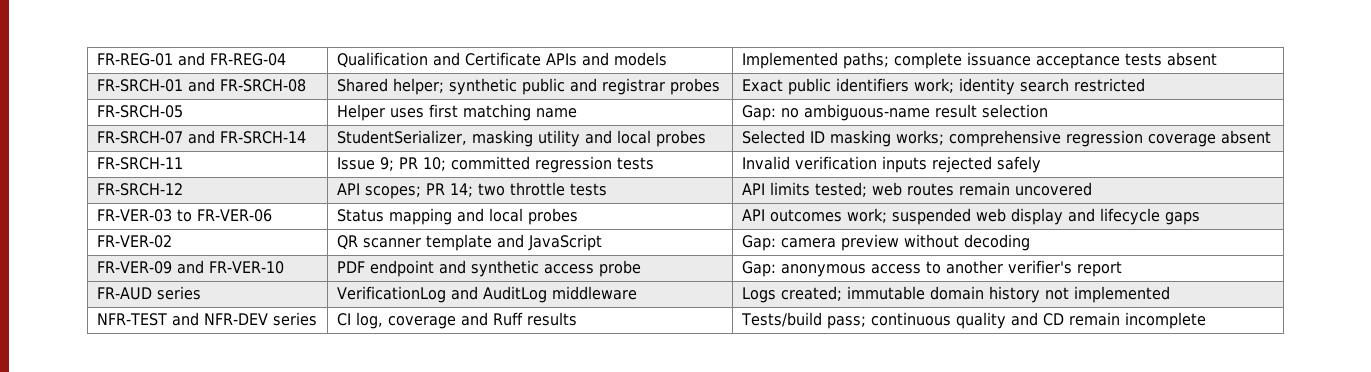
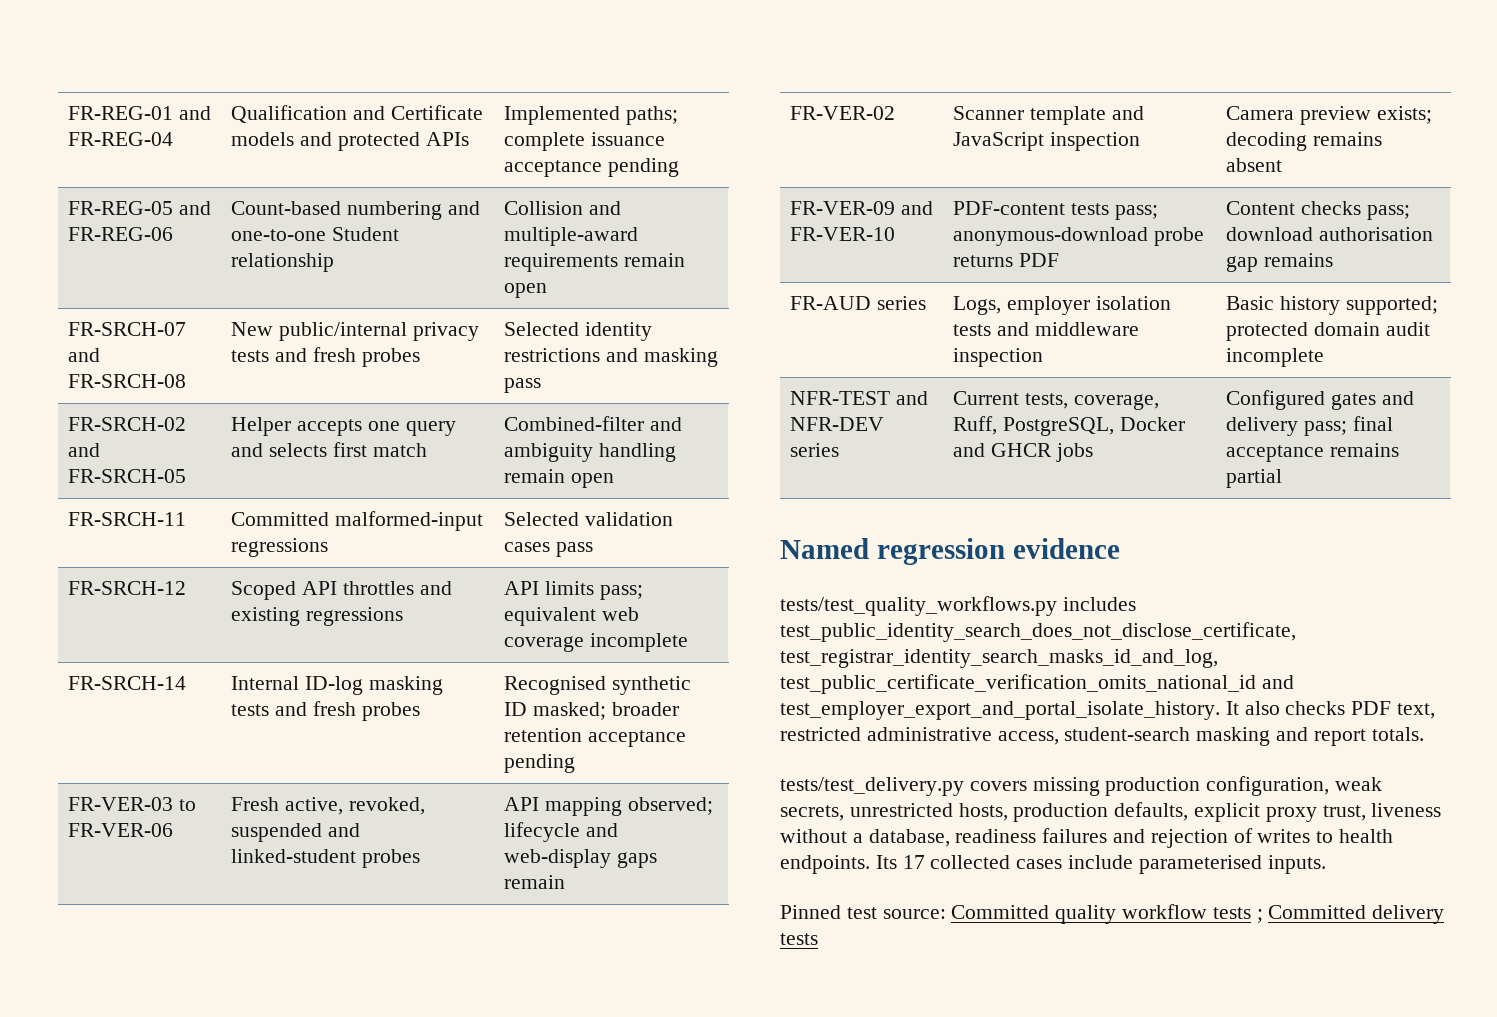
- FR-REG-01 and FR-REG-04 | Qualification and Certificate APIs and models | Implemented paths; complete issuance acceptance tests absent
- FR-SRCH-01 and FR-SRCH-08 | Shared helper; synthetic public and registrar probes | Exact public identifiers work; identity search restricted
- FR-SRCH-05 | Helper uses first matching name | Gap: no ambiguous-name result selection
- FR-SRCH-07 and FR-SRCH-14 | StudentSerializer, masking utility and local probes | Selected ID masking works; comprehensive regression coverage absent
- FR-SRCH-11 | Issue 9; PR 10; committed regression tests | Invalid verification inputs rejected safely
- FR-SRCH-12 | API scopes; PR 14; two throttle tests | API limits tested; web routes remain uncovered
- FR-VER-03 to FR-VER-06 | Status mapping and local probes | API outcomes work; suspended web display and lifecycle gaps
+ FR-REG-01 and FR-REG-04 | Qualification and Certificate models and protected APIs | Implemented paths; complete issuance acceptance pending
+ FR-REG-05 and FR-REG-06 | Count-based numbering and one-to-one Student relationship | Collision and multiple-award requirements remain open
+ FR-SRCH-07 and FR-SRCH-08 | New public/internal privacy tests and fresh probes | Selected identity restrictions and masking pass
+ FR-SRCH-02 and FR-SRCH-05 | Helper accepts one query and selects first match | Combined-filter and ambiguity handling remain open
+ FR-SRCH-11 | Committed malformed-input regressions | Selected validation cases pass
+ FR-SRCH-12 | Scoped API throttles and existing regressions | API limits pass; equivalent web coverage incomplete
+ FR-SRCH-14 | Internal ID-log masking tests and fresh probes | Recognised synthetic ID masked; broader retention acceptance pending
+ FR-VER-03 to FR-VER-06 | Fresh active, revoked, suspended and linked-student probes | API mapping observed; lifecycle and web-display gaps remain
- FR-VER-02 | QR scanner template and JavaScript | Gap: camera preview without decoding
+ FR-VER-02 | Scanner template and JavaScript inspection | Camera preview exists; decoding remains absent
- FR-VER-09 and FR-VER-10 | PDF endpoint and synthetic access probe | Gap: anonymous access to another verifier's report
- FR-AUD series | VerificationLog and AuditLog middleware | Logs created; immutable domain history not implemented
- NFR-TEST and NFR-DEV series | CI log, coverage and Ruff results | Tests/build pass; continuous quality and CD remain incomplete
+ FR-VER-09 and FR-VER-10 | PDF-content tests pass; anonymous-download probe returns PDF | Content checks pass; download authorisation gap remains
+ FR-AUD series | Logs, employer isolation tests and middleware inspection | Basic history supported; protected domain audit incomplete
+ NFR-TEST and NFR-DEV series | Current tests, coverage, Ruff, PostgreSQL, Docker and GHCR jobs | Configured gates and delivery pass; final acceptance remains partial
+ Named regression evidence
+ tests/test_quality_workflows.py includes test_public_identity_search_does_not_disclose_certificate, test_registrar_identity_search_masks_id_and_log, test_public_certificate_verification_omits_national_id and test_employer_export_and_portal_isolate_history. It also checks PDF text, restricted administrative access, student-search masking and report totals.
+ tests/test_delivery.py covers missing production configuration, weak secrets, unrestricted hosts, production defaults, explicit proxy trust, liveness without a database, readiness failures and rejection of writes to health endpoints. Its 17 collected cases include parameterised inputs.
+ Pinned test source: Committed quality workflow tests ; Committed delivery tests

